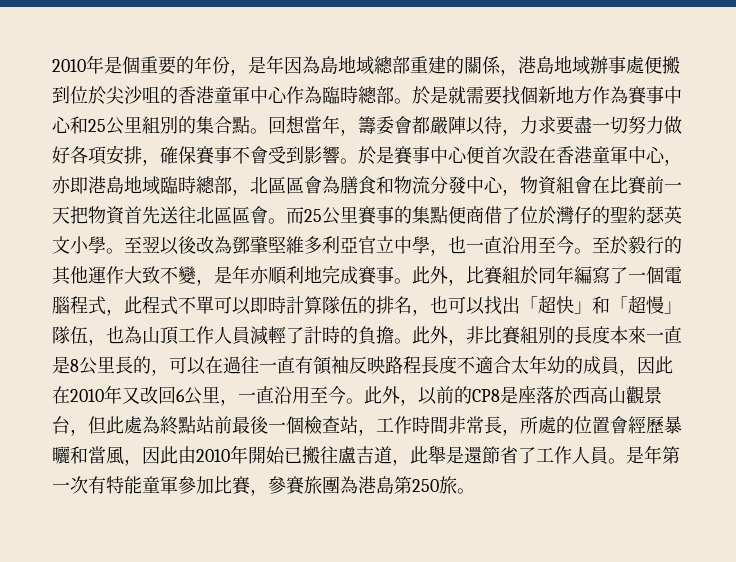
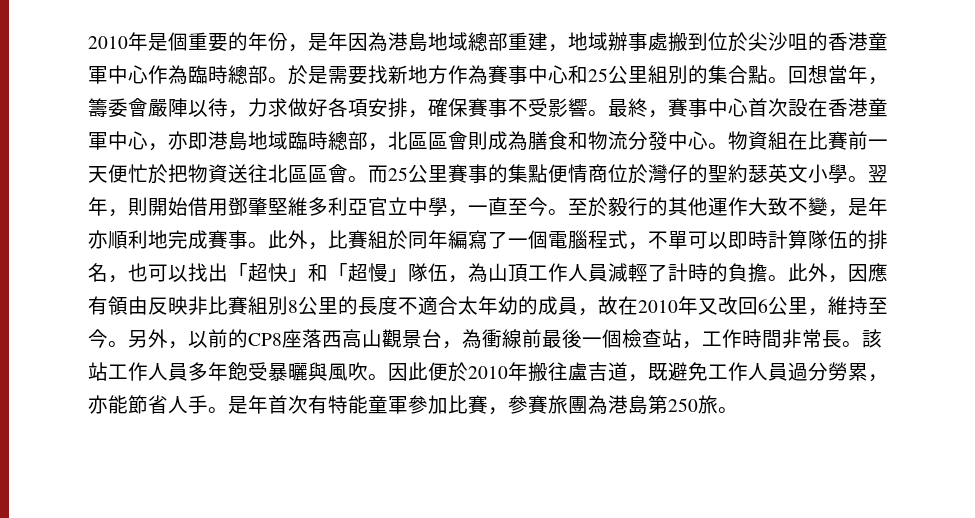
- 2010年是個重要的年份，是年因為島地域總部重建的關係，港島地域辦事處便搬到位於尖沙咀的香港童軍中心作為臨時總部。
+ 2010年是個重要的年份，是年因為港島地域總部重建，地域辦事處搬到位於尖沙咀的香港童軍中心作為臨時總部。
- 於是就需要找個新地方作為賽事中心和25公里組別的集合點。
+ 於是需要找新地方作為賽事中心和25公里組別的集合點。
- 回想當年，籌委會都嚴陣以待，力求要盡一切努力做好各項安排，確保賽事不會受到影響。於是賽事中心便首次設在香港童軍中心，亦即港島地域臨時總部，北區區會為膳食和物流分發中心，物資組會在比賽前一天把物資首先送往北區區會。
+ 回想當年，籌委會嚴陣以待，力求做好各項安排，確保賽事不受影響。最終，賽事中心首次設在香港童軍中心，亦即港島地域臨時總部，北區區會則成為膳食和物流分發中心。物資組在比賽前一天便忙於把物資送往北區區會。
- 而25公里賽事的集點便商借了位於灣仔的聖約瑟英文小學。
+ 而25公里賽事的集點便情商位於灣仔的聖約瑟英文小學。
- 至翌以後改為鄧肇堅維多利亞官立中學，也一直沿用至今。
+ 翌年，則開始借用鄧肇堅維多利亞官立中學，一直至今。
- 此外，比賽組於同年編寫了一個電腦程式，此程式不單可以即時計算隊伍的排名，也可以找出「超快」和「超慢」隊伍，也為山頂工作人員減輕了計時的負擔。
+ 此外，比賽組於同年編寫了一個電腦程式，不單可以即時計算隊伍的排名，也可以找出「超快」和「超慢」隊伍，為山頂工作人員減輕了計時的負擔。
- 此外，非比賽組別的長度本來一直是8公里長的，可以在過往一直有領袖反映路程長度不適合太年幼的成員，因此在2010年又改回6公里，一直沿用至今。此外，以前的CP8是座落於西高山觀景台，但此處為終點站前最後一個檢查站，工作時間非常長，所處的位置會經歷暴曬和當風，因此由2010年開始已搬往盧吉道，此舉是還節省了工作人員。是年第一次有特能童軍參加比賽，參賽旅團為港島第250旅。
+ 此外，因應有領由反映非比賽組別8公里的長度不適合太年幼的成員，故在2010年又改回6公里，維持至今。另外，以前的CP8座落西高山觀景台，為衝線前最後一個檢查站，工作時間非常長。該站工作人員多年飽受暴曬與風吹。因此便於2010年搬往盧吉道，既避免工作人員過分勞累，亦能節省人手。是年首次有特能童軍參加比賽，參賽旅團為港島第250旅。

